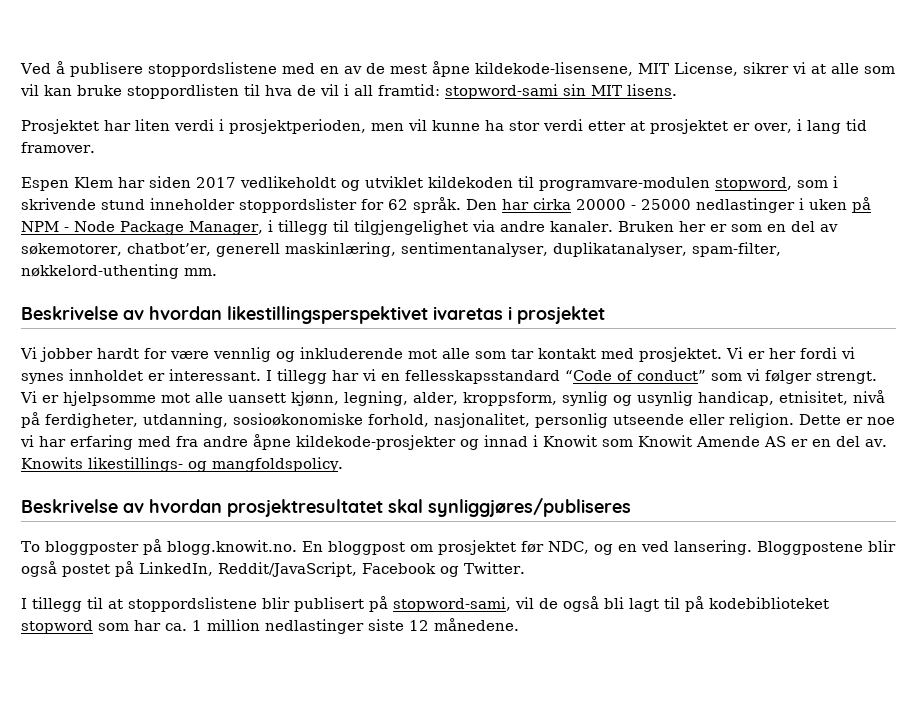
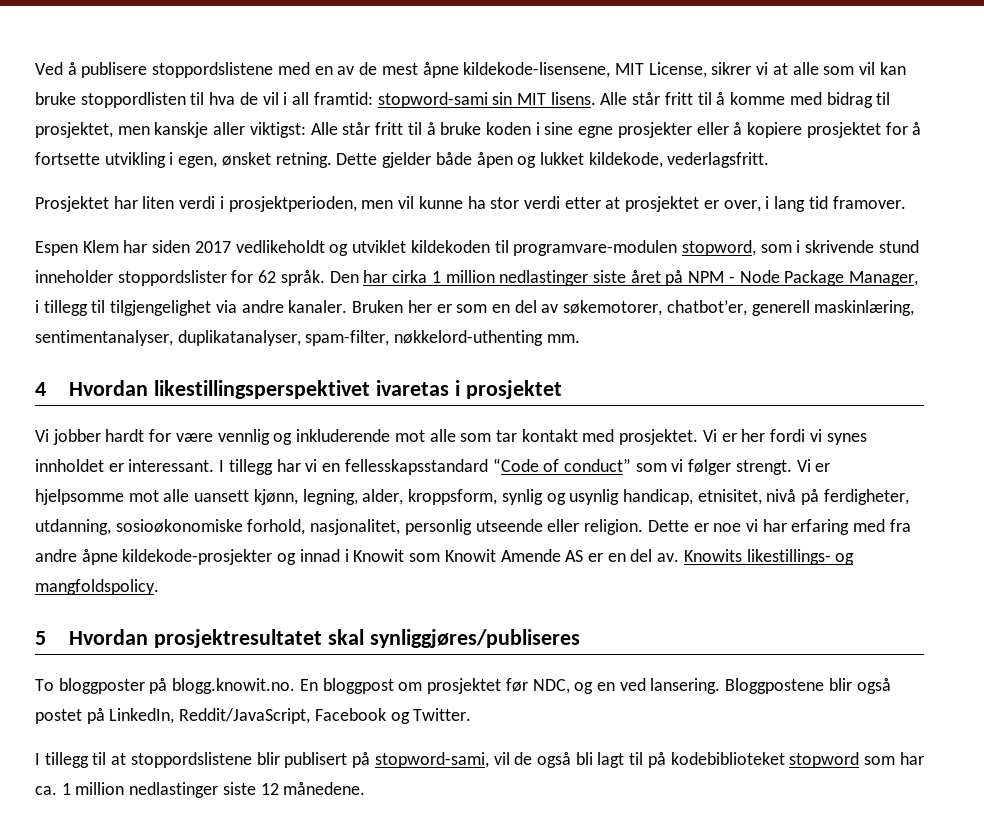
+ Alle står fritt til å komme med bidrag til prosjektet, men kanskje aller viktigst: Alle står fritt til å bruke koden i sine egne prosjekter eller å kopiere prosjektet for å fortsette utvikling i egen, ønsket retning. Dette gjelder både åpen og lukket kildekode, vederlagsfritt.
- Den har cirka 20000 - 25000 nedlastinger i uken på NPM - Node Package Manager, i tillegg til tilgjengelighet via andre kanaler.
+ Den har cirka 1 million nedlastinger siste året på NPM - Node Package Manager, i tillegg til tilgjengelighet via andre kanaler.
- Beskrivelse av hvordan likestillingsperspektivet ivaretas i prosjektet
+ 4 Hvordan likestillingsperspektivet ivaretas i prosjektet
- Beskrivelse av hvordan prosjektresultatet skal synliggjøres/publiseres
+ 5 Hvordan prosjektresultatet skal synliggjøres/publiseres

